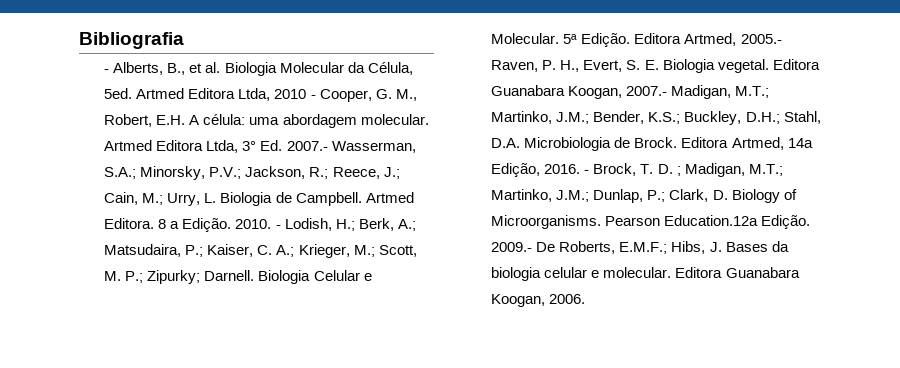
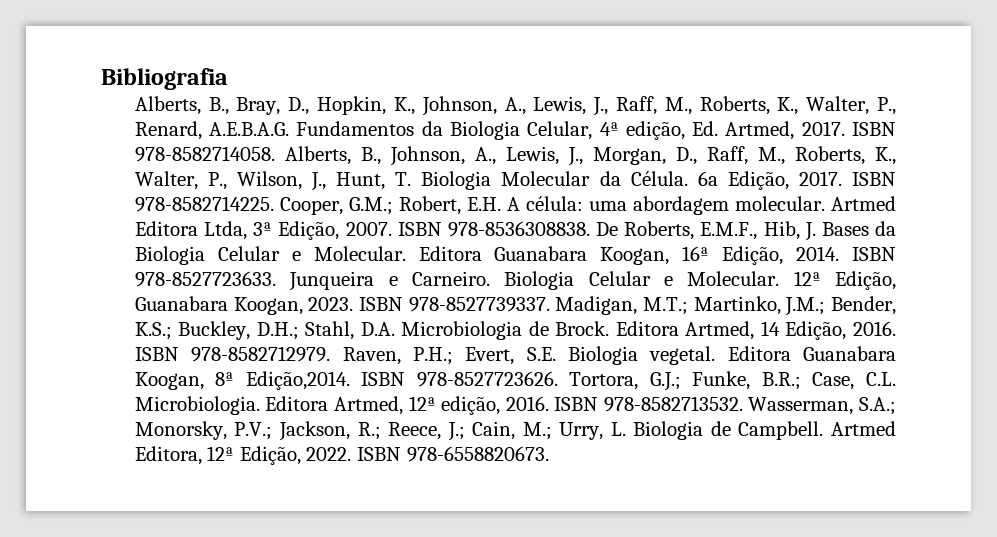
- - Alberts, B., et al. Biologia Molecular da Célula, 5ed. Artmed Editora Ltda, 2010 - Cooper, G. M., Robert, E.H. A célula: uma abordagem molecular.
+ Alberts, B., Bray, D., Hopkin, K., Johnson, A., Lewis, J., Raff, M., Roberts, K., Walter, P., Renard, A.E.B.A.G. Fundamentos da Biologia Celular, 4ª edição, Ed. Artmed, 2017. ISBN 978-8582714058. Alberts, B., Johnson, A., Lewis, J., Morgan, D., Raff, M., Roberts, K., Walter, P., Wilson, J., Hunt, T. Biologia Molecular da Célula. 6a Edição, 2017. ISBN 978-8582714225. Cooper, G.M.; Robert, E.H. A célula: uma abordagem molecular.
- Artmed Editora Ltda, 3° Ed. 2007.- Wasserman, S.A.; Minorsky, P.V.; Jackson, R.; Reece, J.; Cain, M.; Urry, L. Biologia de Campbell. Artmed Editora. 8 a Edição. 2010. - Lodish, H.; Berk, A.; Matsudaira, P.; Kaiser, C. A.; Krieger, M.; Scott, M. P.; Zipurky; Darnell. Biologia Celular e Molecular. 5ª Edição. Editora Artmed, 2005.- Raven, P. H., Evert, S. E. Biologia vegetal. Editora Guanabara Koogan, 2007.- Madigan, M.T.; Martinko, J.M.; Bender, K.S.; Buckley, D.H.; Stahl, D.A. Microbiologia de Brock.
+ Artmed Editora Ltda, 3ª Edição, 2007. ISBN 978-8536308838. De Roberts, E.M.F., Hib, J. Bases da Biologia Celular e Molecular. Editora Guanabara Koogan, 16ª Edição, 2014. ISBN 978-8527723633. Junqueira e Carneiro. Biologia Celular e Molecular. 12ª Edição, Guanabara Koogan, 2023. ISBN 978-8527739337. Madigan, M.T.; Martinko, J.M.; Bender, K.S.; Buckley, D.H.; Stahl, D.A. Microbiologia de Brock.
- Editora Artmed, 14a Edição, 2016.
+ Editora Artmed, 14 Edição, 2016.
- - Brock, T. D. ; Madigan, M.T.; Martinko, J.M.; Dunlap, P.; Clark, D. Biology of Microorganisms. Pearson Education.12a Edição. 2009.- De Roberts, E.M.F.; Hibs, J. Bases da biologia celular e molecular. Editora Guanabara Koogan, 2006.
+ ISBN 978-8582712979. Raven, P.H.; Evert, S.E. Biologia vegetal. Editora Guanabara Koogan, 8ª Edição,2014. ISBN 978-8527723626. Tortora, G.J.; Funke, B.R.; Case, C.L. Microbiologia. Editora Artmed, 12ª edição, 2016. ISBN 978-8582713532. Wasserman, S.A.; Monorsky, P.V.; Jackson, R.; Reece, J.; Cain, M.; Urry, L. Biologia de Campbell. Artmed Editora, 12ª Edição, 2022. ISBN 978-6558820673.

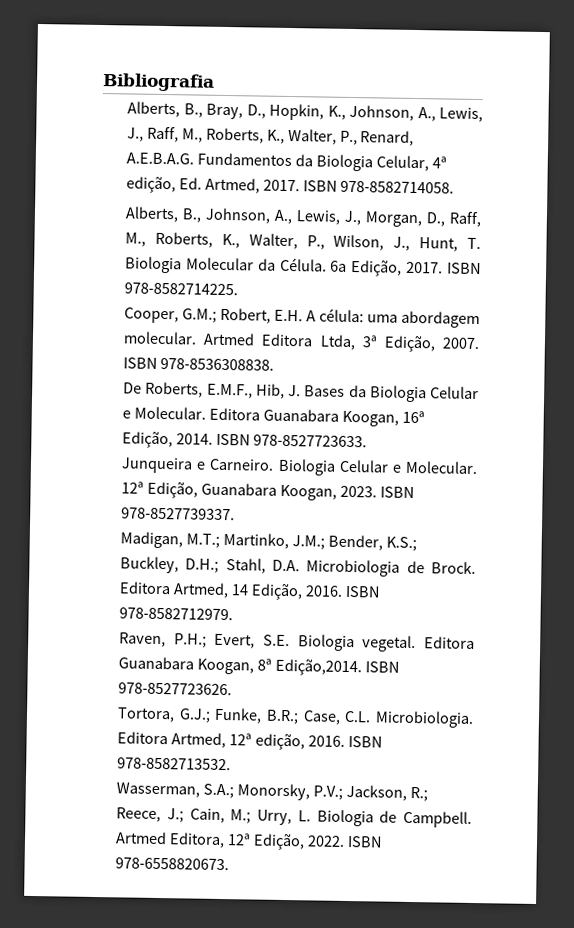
- ISBN 978-8582714058. Alberts, B., Johnson, A., Lewis, J., Morgan, D., Raff, M., Roberts, K., Walter, P., Wilson, J., Hunt, T. Biologia Molecular da Célula.
+ ISBN 978-8582714058.
+ Alberts, B., Johnson, A., Lewis, J., Morgan, D., Raff, M., Roberts, K., Walter, P., Wilson, J., Hunt, T. Biologia Molecular da Célula.
- ISBN 978-8582714225. Cooper, G.M.; Robert, E.H. A célula: uma abordagem molecular.
+ ISBN 978-8582714225.
+ Cooper, G.M.; Robert, E.H. A célula: uma abordagem molecular.
- ISBN 978-8536308838. De Roberts, E.M.F., Hib, J. Bases da Biologia Celular e Molecular.
+ ISBN 978-8536308838.
+ De Roberts, E.M.F., Hib, J. Bases da Biologia Celular e Molecular.
- ISBN 978-8527723633. Junqueira e Carneiro.
+ ISBN 978-8527723633.
+ Junqueira e Carneiro.
- ISBN 978-8527739337. Madigan, M.T.; Martinko, J.M.; Bender, K.S.; Buckley, D.H.; Stahl, D.A. Microbiologia de Brock.
+ ISBN 978-8527739337.
+ Madigan, M.T.; Martinko, J.M.; Bender, K.S.; Buckley, D.H.; Stahl, D.A. Microbiologia de Brock.
- ISBN 978-8582712979. Raven, P.H.; Evert, S.E. Biologia vegetal.
+ ISBN 978-8582712979.
+ Raven, P.H.; Evert, S.E. Biologia vegetal.
- ISBN 978-8527723626. Tortora, G.J.; Funke, B.R.; Case, C.L. Microbiologia.
+ ISBN 978-8527723626.
+ Tortora, G.J.; Funke, B.R.; Case, C.L. Microbiologia.
- ISBN 978-8582713532. Wasserman, S.A.; Monorsky, P.V.; Jackson, R.; Reece, J.; Cain, M.; Urry, L. Biologia de Campbell.
+ ISBN 978-8582713532.
+ Wasserman, S.A.; Monorsky, P.V.; Jackson, R.; Reece, J.; Cain, M.; Urry, L. Biologia de Campbell.

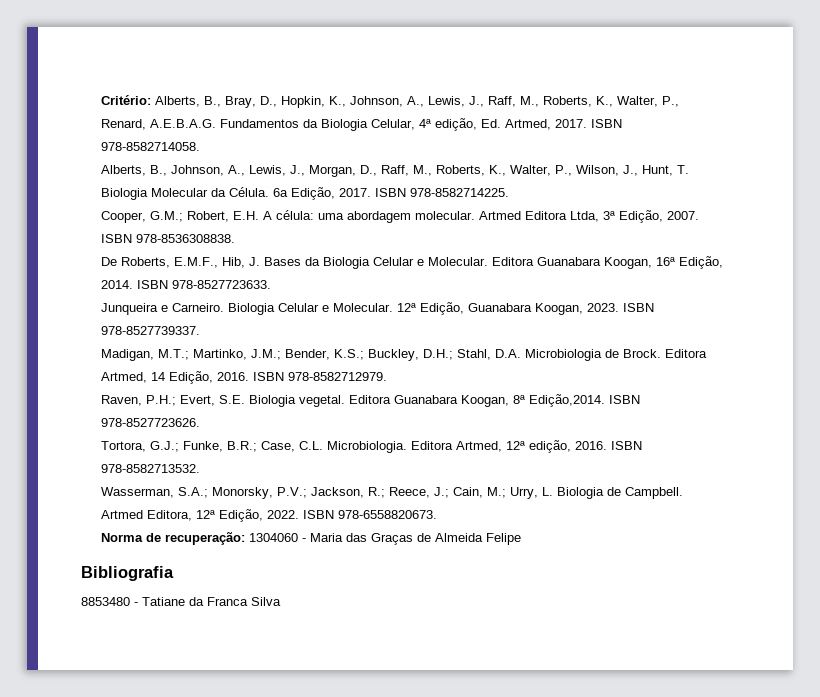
- Bibliografia
- Alberts, B., Bray, D., Hopkin, K., Johnson, A., Lewis, J., Raff, M., Roberts, K., Walter, P., Renard, A.E.B.A.G. Fundamentos da Biologia Celular, 4ª edição, Ed. Artmed, 2017.
+ Critério: Alberts, B., Bray, D., Hopkin, K., Johnson, A., Lewis, J., Raff, M., Roberts, K., Walter, P., Renard, A.E.B.A.G. Fundamentos da Biologia Celular, 4ª edição, Ed. Artmed, 2017.
+ Norma de recuperação: 1304060 - Maria das Graças de Almeida Felipe
+ Bibliografia
+ 8853480 - Tatiane da Franca Silva

